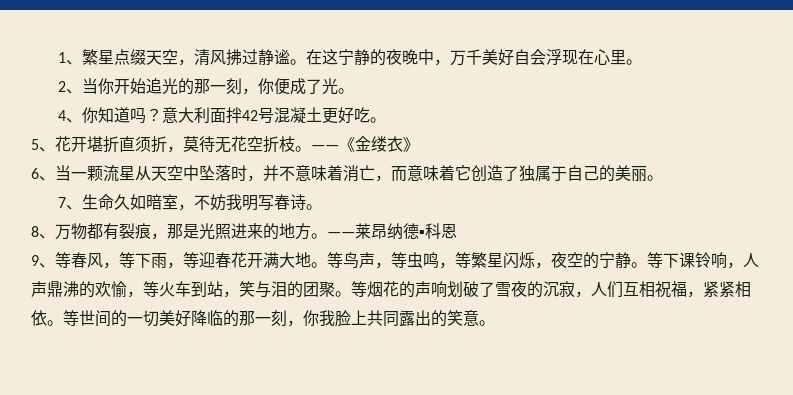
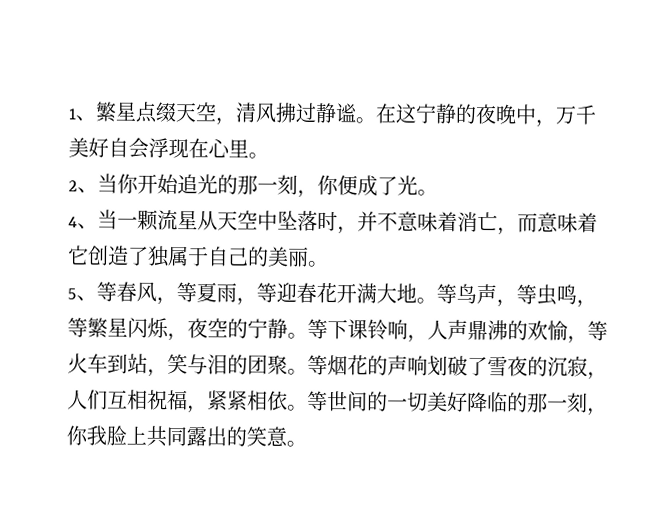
- 4、你知道吗？意大利面拌42号混凝土更好吃。
- 5、花开堪折直须折，莫待无花空折枝。——《金缕衣》
- 6、当一颗流星从天空中坠落时，并不意味着消亡，而意味着它创造了独属于自己的美丽。
+ 4、当一颗流星从天空中坠落时，并不意味着消亡，而意味着它创造了独属于自己的美丽。
- 7、生命久如暗室，不妨我明写春诗。
- 8、万物都有裂痕，那是光照进来的地方。——莱昂纳德▪科恩
- 9、等春风，等下雨，等迎春花开满大地。
+ 5、等春风，等夏雨，等迎春花开满大地。

